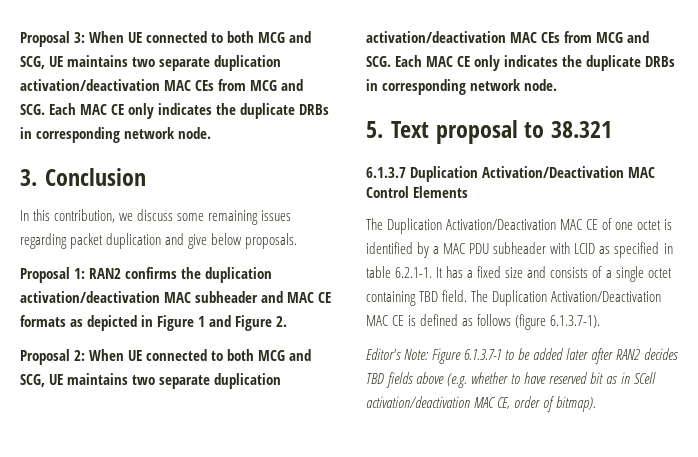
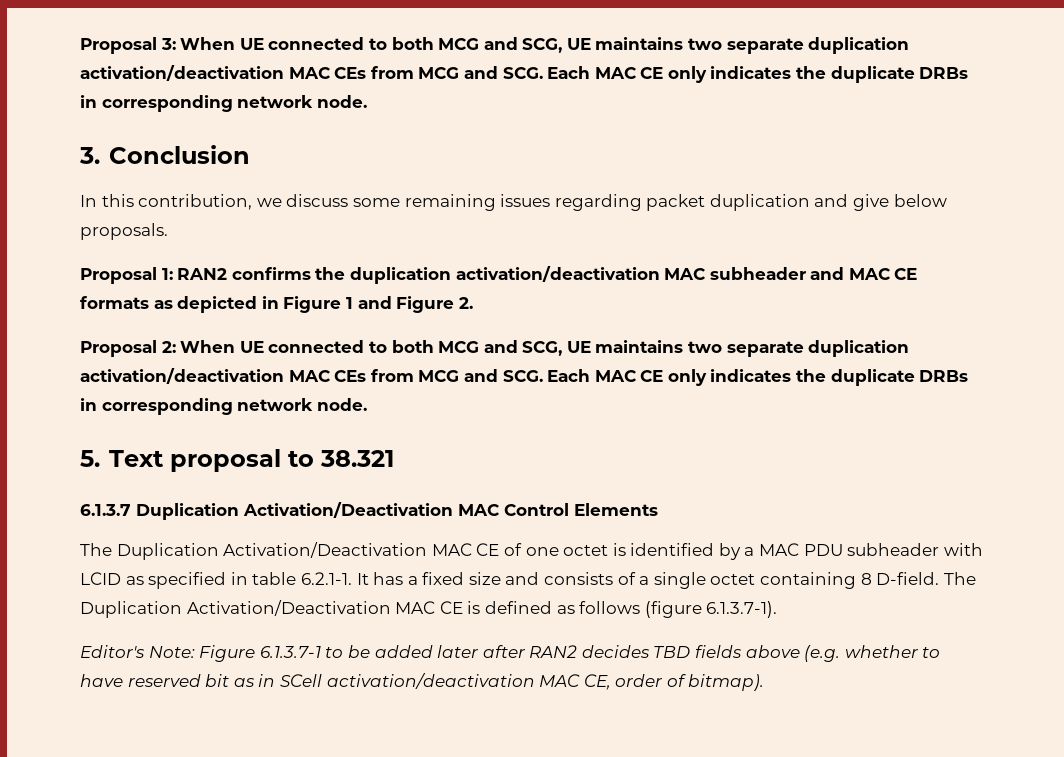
- The Duplication Activation/Deactivation MAC CE of one octet is identified by a MAC PDU subheader with LCID as specified in table 6.2.1-1. It has a fixed size and consists of a single octet containing TBD field.
+ The Duplication Activation/Deactivation MAC CE of one octet is identified by a MAC PDU subheader with LCID as specified in table 6.2.1-1. It has a fixed size and consists of a single octet containing 8 D-field.

